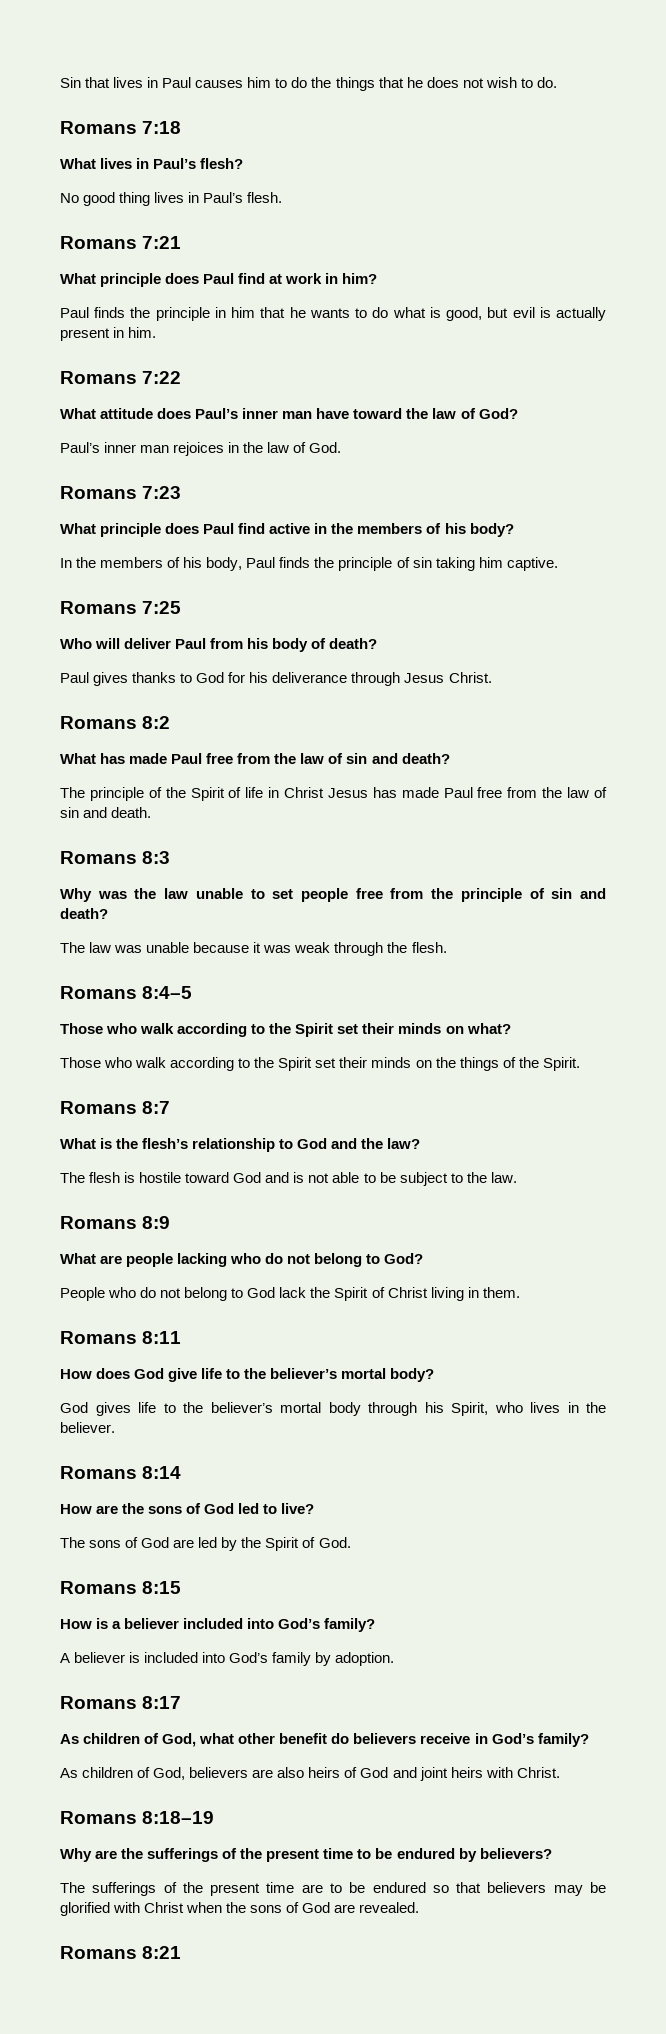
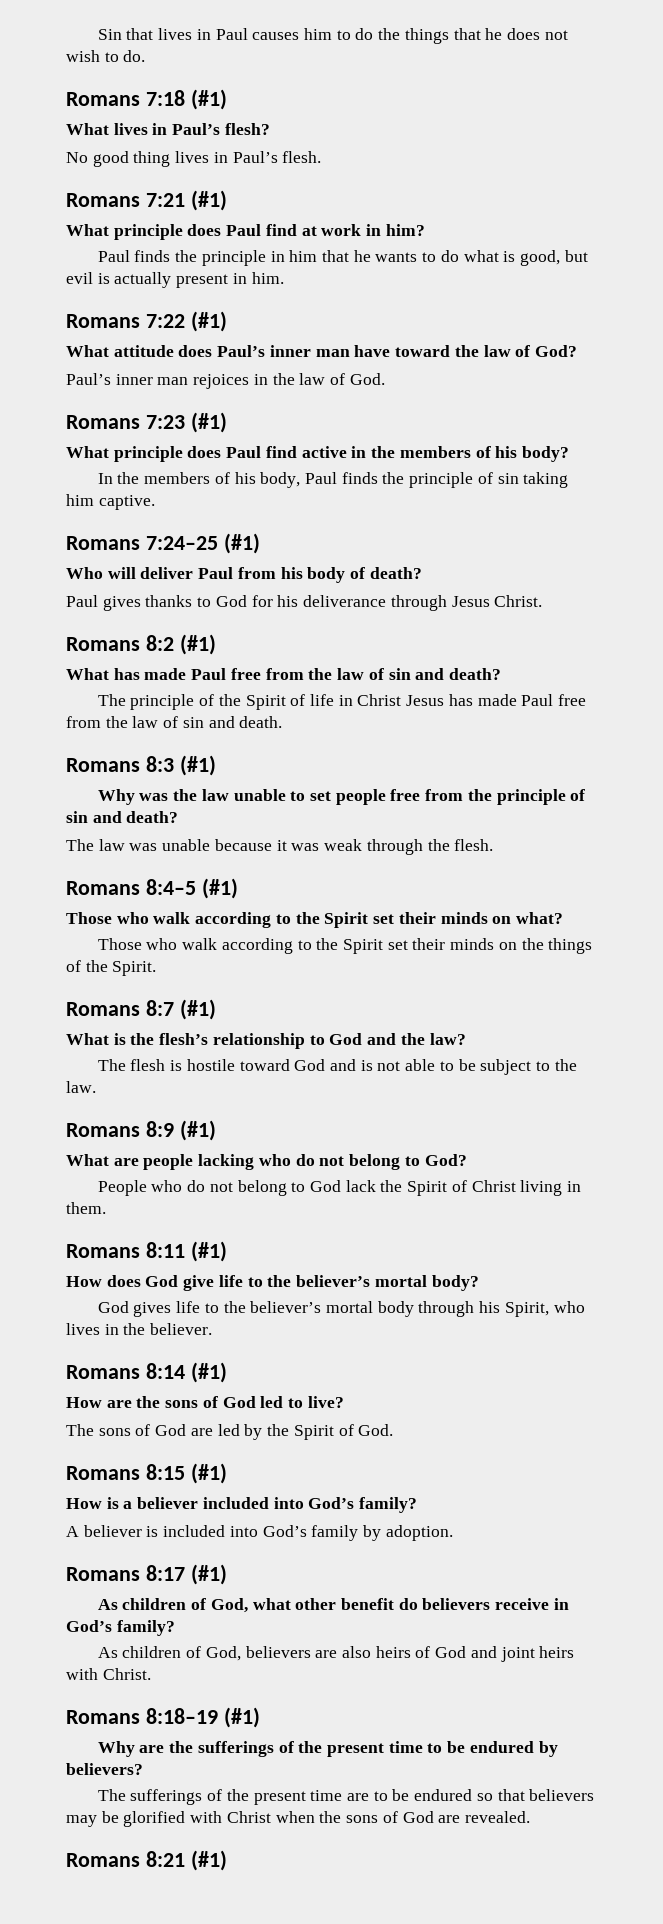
- Romans 7:18
+ Romans 7:18 (#1)
- Romans 7:21
+ Romans 7:21 (#1)
- Romans 7:22
+ Romans 7:22 (#1)
- Romans 7:23
+ Romans 7:23 (#1)
- Romans 7:25
+ Romans 7:24–25 (#1)
- Romans 8:2
+ Romans 8:2 (#1)
- Romans 8:3
+ Romans 8:3 (#1)
- Romans 8:4–5
+ Romans 8:4–5 (#1)
- Romans 8:7
+ Romans 8:7 (#1)
- Romans 8:9
+ Romans 8:9 (#1)
- Romans 8:11
+ Romans 8:11 (#1)
- Romans 8:14
+ Romans 8:14 (#1)
- Romans 8:15
+ Romans 8:15 (#1)
- Romans 8:17
+ Romans 8:17 (#1)
- Romans 8:18–19
+ Romans 8:18–19 (#1)
- Romans 8:21
+ Romans 8:21 (#1)

